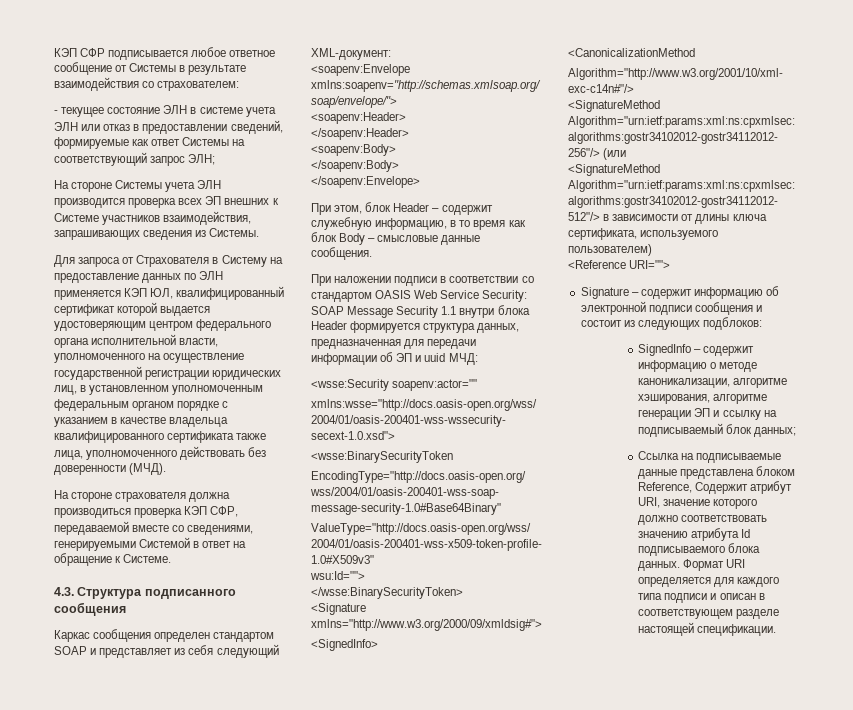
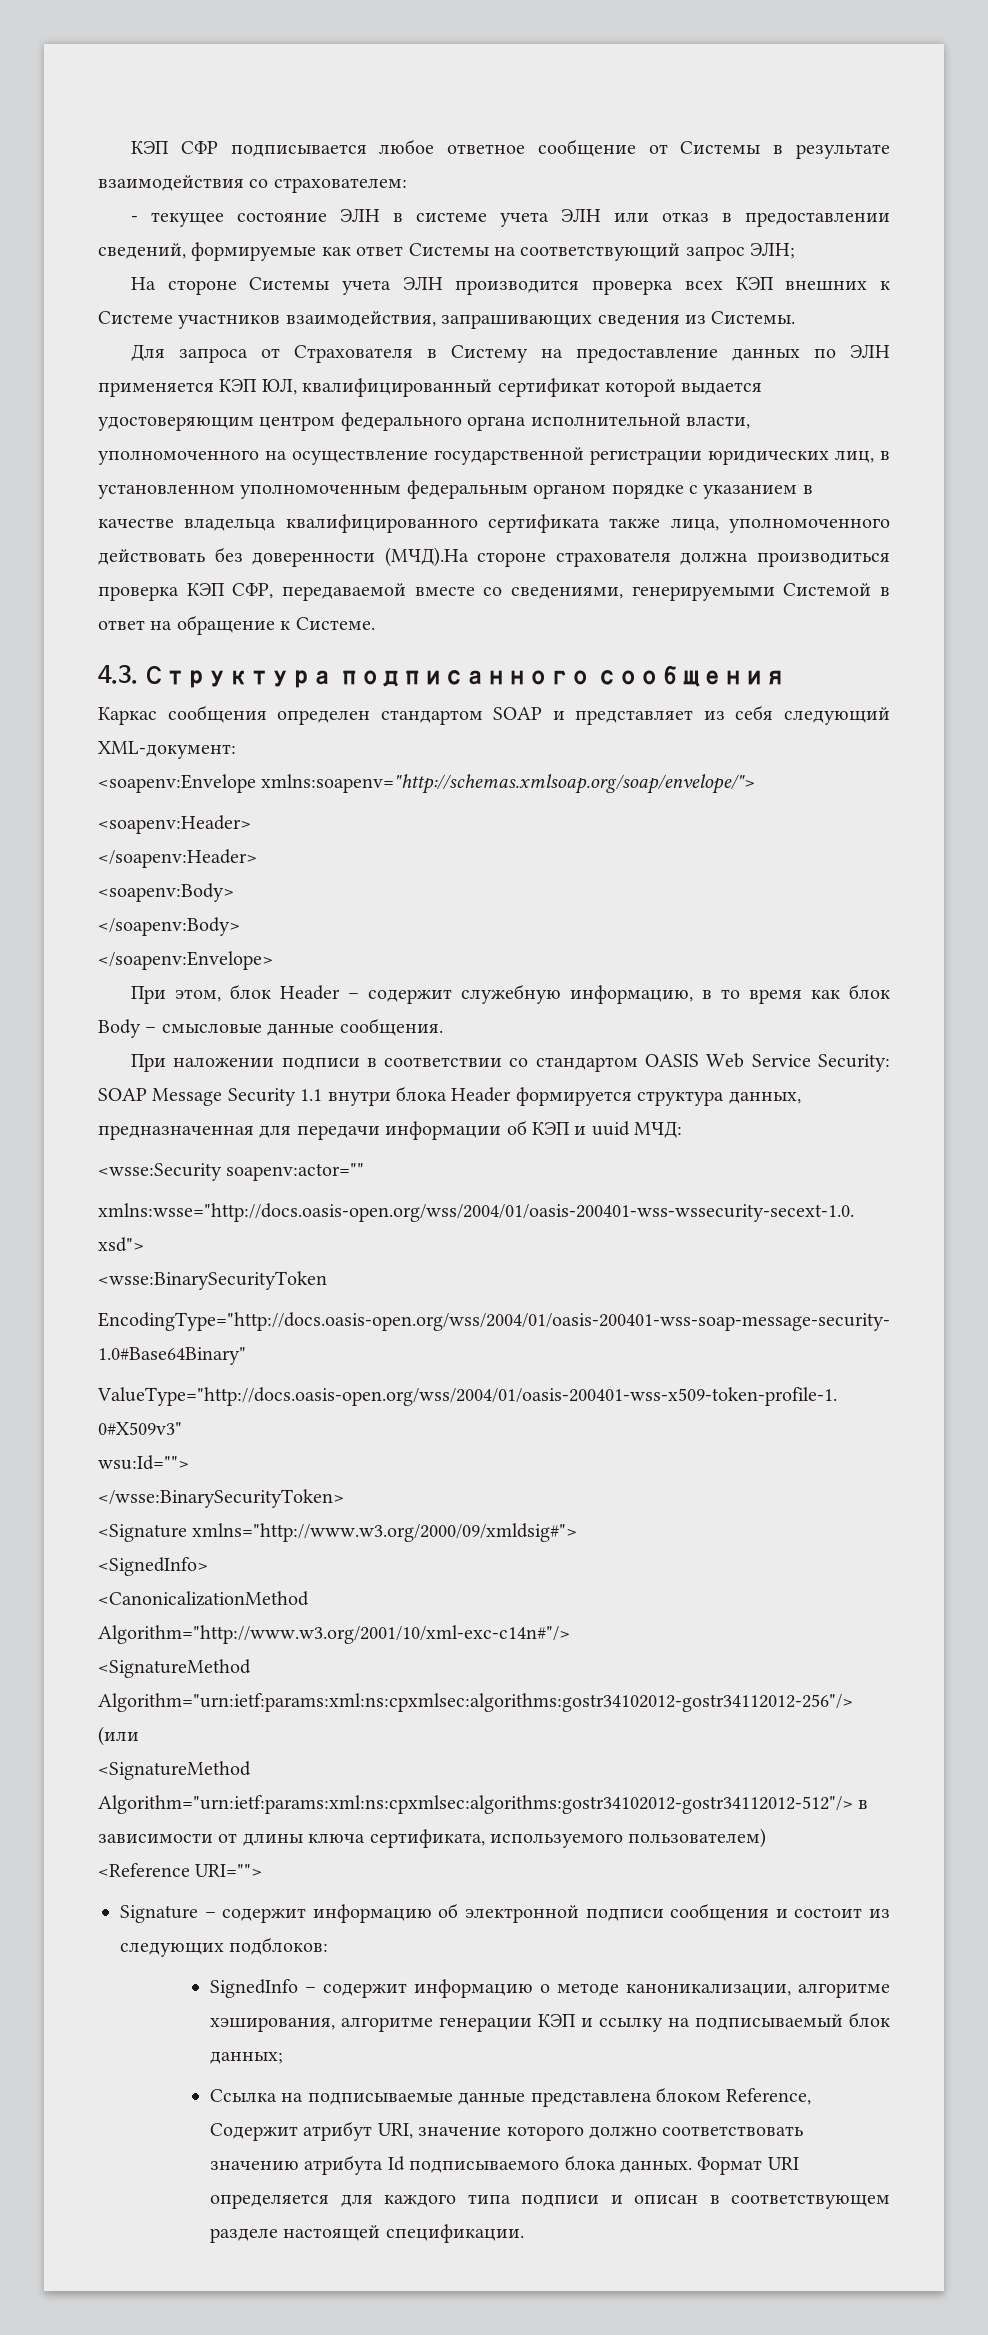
- На стороне Системы учета ЭЛН производится проверка всех ЭП внешних к Системе участников взаимодействия, запрашивающих сведения из Системы.
+ На стороне Системы учета ЭЛН производится проверка всех КЭП внешних к Системе участников взаимодействия, запрашивающих сведения из Системы.
- Для запроса от Страхователя в Систему на предоставление данных по ЭЛН применяется КЭП ЮЛ, квалифицированный сертификат которой выдается удостоверяющим центром федерального органа исполнительной власти, уполномоченного на осуществление государственной регистрации юридических лиц, в установленном уполномоченным федеральным органом порядке с указанием в качестве владельца квалифицированного сертификата также лица, уполномоченного действовать без доверенности (МЧД).
- На стороне страхователя должна производиться проверка КЭП СФР, передаваемой вместе со сведениями, генерируемыми Системой в ответ на обращение к Системе.
+ Для запроса от Страхователя в Систему на предоставление данных по ЭЛН применяется КЭП ЮЛ, квалифицированный сертификат которой выдается удостоверяющим центром федерального органа исполнительной власти, уполномоченного на осуществление государственной регистрации юридических лиц, в установленном уполномоченным федеральным органом порядке с указанием в качестве владельца квалифицированного сертификата также лица, уполномоченного действовать без доверенности (МЧД).На стороне страхователя должна производиться проверка КЭП СФР, передаваемой вместе со сведениями, генерируемыми Системой в ответ на обращение к Системе.
- При наложении подписи в соответствии со стандартом OASIS Web Service Security: SOAP Message Security 1.1 внутри блока Header формируется структура данных, предназначенная для передачи информации об ЭП и uuid МЧД:
+ При наложении подписи в соответствии со стандартом OASIS Web Service Security: SOAP Message Security 1.1 внутри блока Header формируется структура данных, предназначенная для передачи информации об КЭП и uuid МЧД:
- SignedInfo – содержит информацию о методе каноникализации, алгоритме хэширования, алгоритме генерации ЭП и ссылку на подписываемый блок данных;
+ SignedInfo – содержит информацию о методе каноникализации, алгоритме хэширования, алгоритме генерации КЭП и ссылку на подписываемый блок данных;

